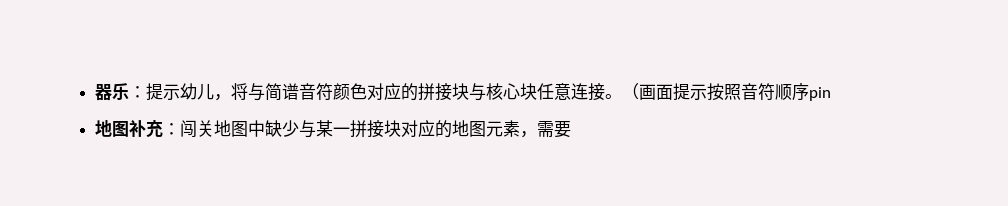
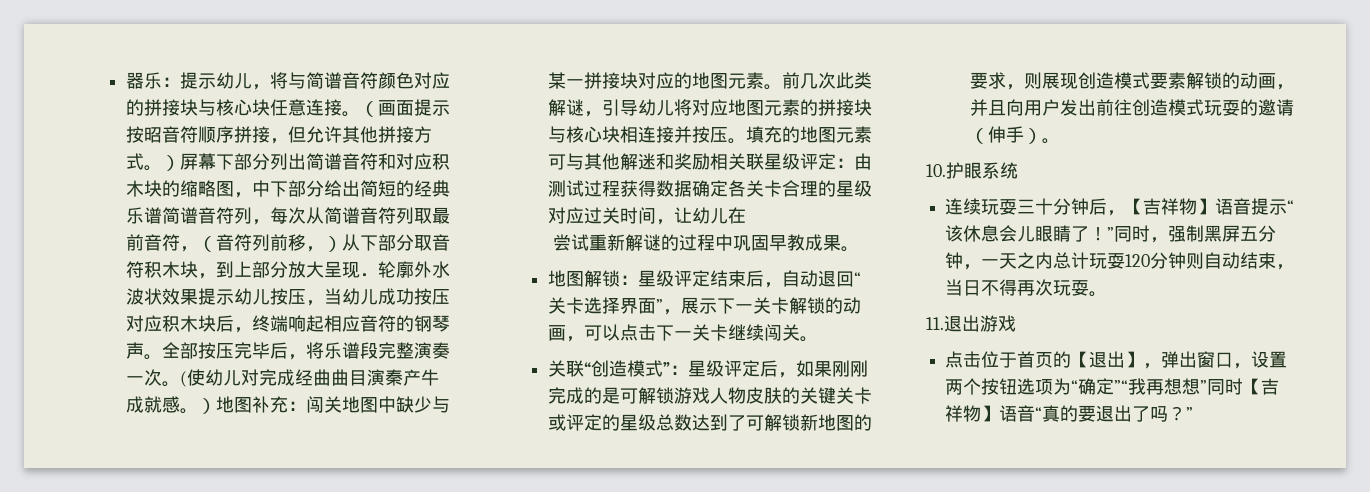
- （画面提示按照音符顺序pin
- 地图补充：闯关地图中缺少与某一拼接块对应的地图元素，需要
+ （画面提示按昭音符顺序拼接，但允许其他拼接方式。）屏幕下部分列出简谱音符和对应积木块的缩略图，中下部分给出简短的经典乐谱简谱音符列，每次从简谱音符列取最前音符，（音符列前移，）从下部分取音符积木块，到上部分放大呈现．轮廓外水波状效果提示幼儿按压，当幼儿成功按压对应积木块后，终端响起相应音符的钢琴声。全部按压完毕后，将乐谱段完整演奏一次。(使幼儿对完成经曲曲目演秦产牛成就感。）地图补充：闯关地图中缺少与某一拼接块对应的地图元素。前几次此类解谜，引导幼儿将对应地图元素的拼接块与核心块相连接并按压。填充的地图元素可与其他解迷和奖励相关联星级评定：由测试过程获得数据确定各关卡合理的星级对应过关时间，让幼儿在
+ 尝试重新解谜的过程中巩固早教成果。
+ 地图解锁：星级评定结束后，自动退回“关卡选择界面”，展示下一关卡解锁的动画，可以点击下一关卡继续闯关。
+ 关联“创造模式”：星级评定后，如果刚刚完成的是可解锁游戏人物皮肤的关键关卡或评定的星级总数达到了可解锁新地图的要求，则展现创造模式要素解锁的动画，并且向用户发出前往创造模式玩耍的邀请（伸手）。
+ 10.护眼系统
+ 连续玩耍三十分钟后，【吉祥物】语音提示“该休息会儿眼睛了！”同时，强制黑屏五分钟，一天之内总计玩耍120分钟则自动结束，当日不得再次玩耍。
+ 11.退出游戏
+ 点击位于首页的【退出】，弹出窗口，设置两个按钮选项为“确定”“我再想想”同时【吉祥物】语音“真的要退出了吗？”

